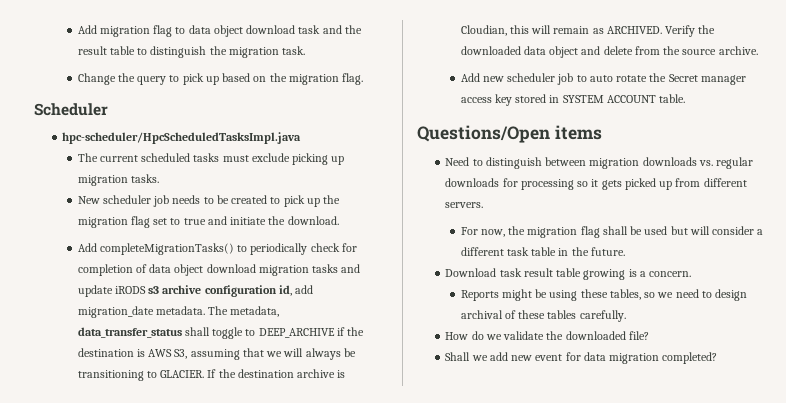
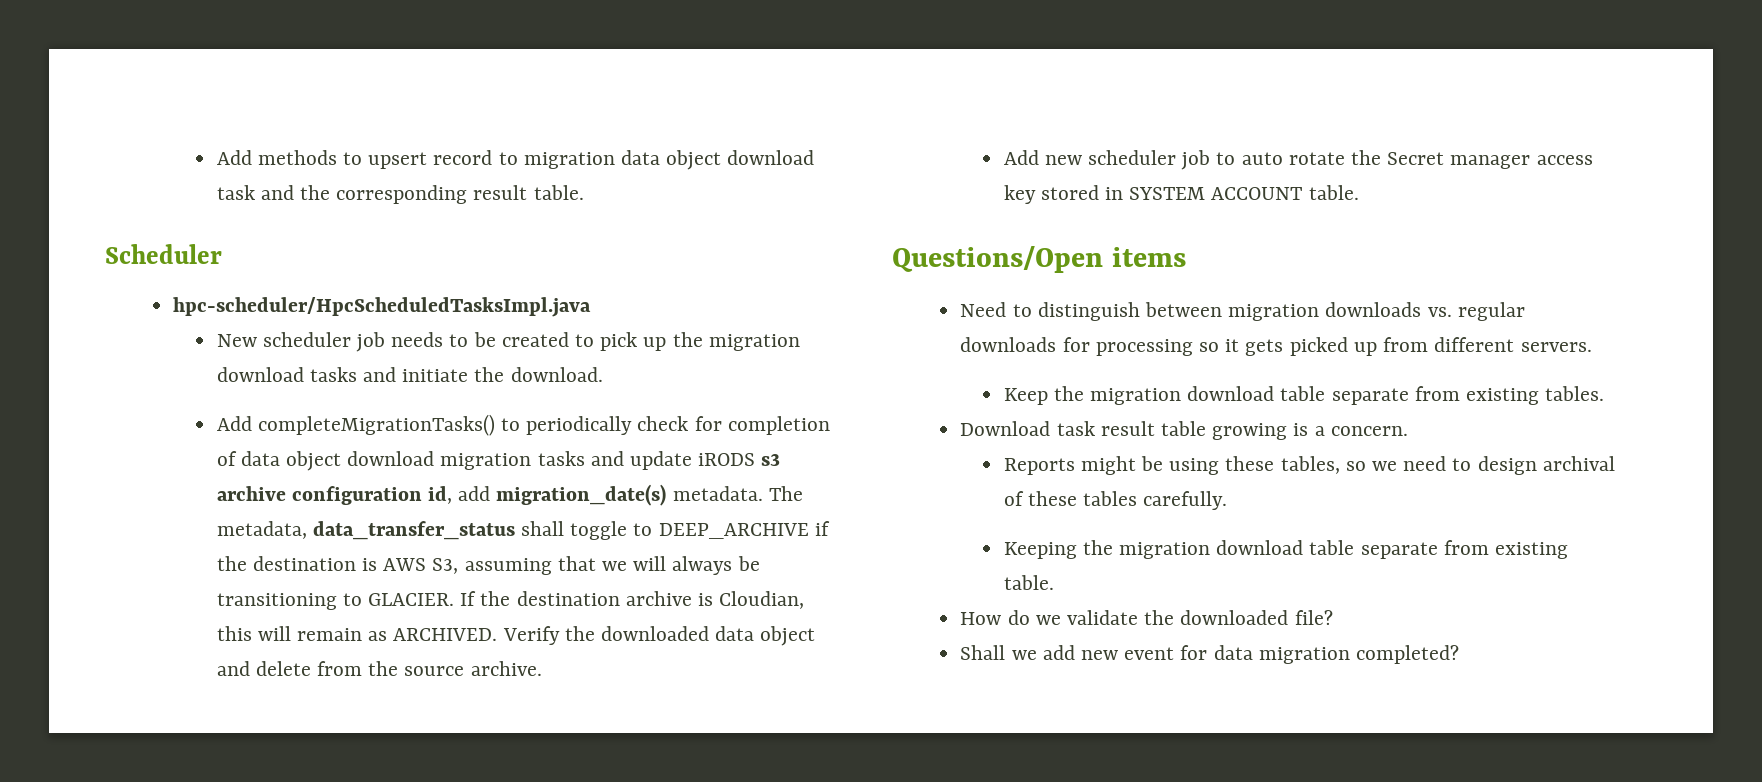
- Add migration flag to data object download task and the result table to distinguish the migration task.
- Change the query to pick up based on the migration flag.
+ Add methods to upsert record to migration data object download task and the corresponding result table.
  Scheduler
  hpc-scheduler/HpcScheduledTasksImpl.java
- The current scheduled tasks must exclude picking up migration tasks.
- New scheduler job needs to be created to pick up the migration flag set to true and initiate the download.
+ New scheduler job needs to be created to pick up the migration download tasks and initiate the download.
- Add completeMigrationTasks() to periodically check for completion of data object download migration tasks and update iRODS s3 archive configuration id, add migration_date metadata.
+ Add completeMigrationTasks() to periodically check for completion of data object download migration tasks and update iRODS s3 archive configuration id, add migration_date(s) metadata.
- For now, the migration flag shall be used but will consider a different task table in the future.
+ Keep the migration download table separate from existing tables.
+ Keeping the migration download table separate from existing table.

